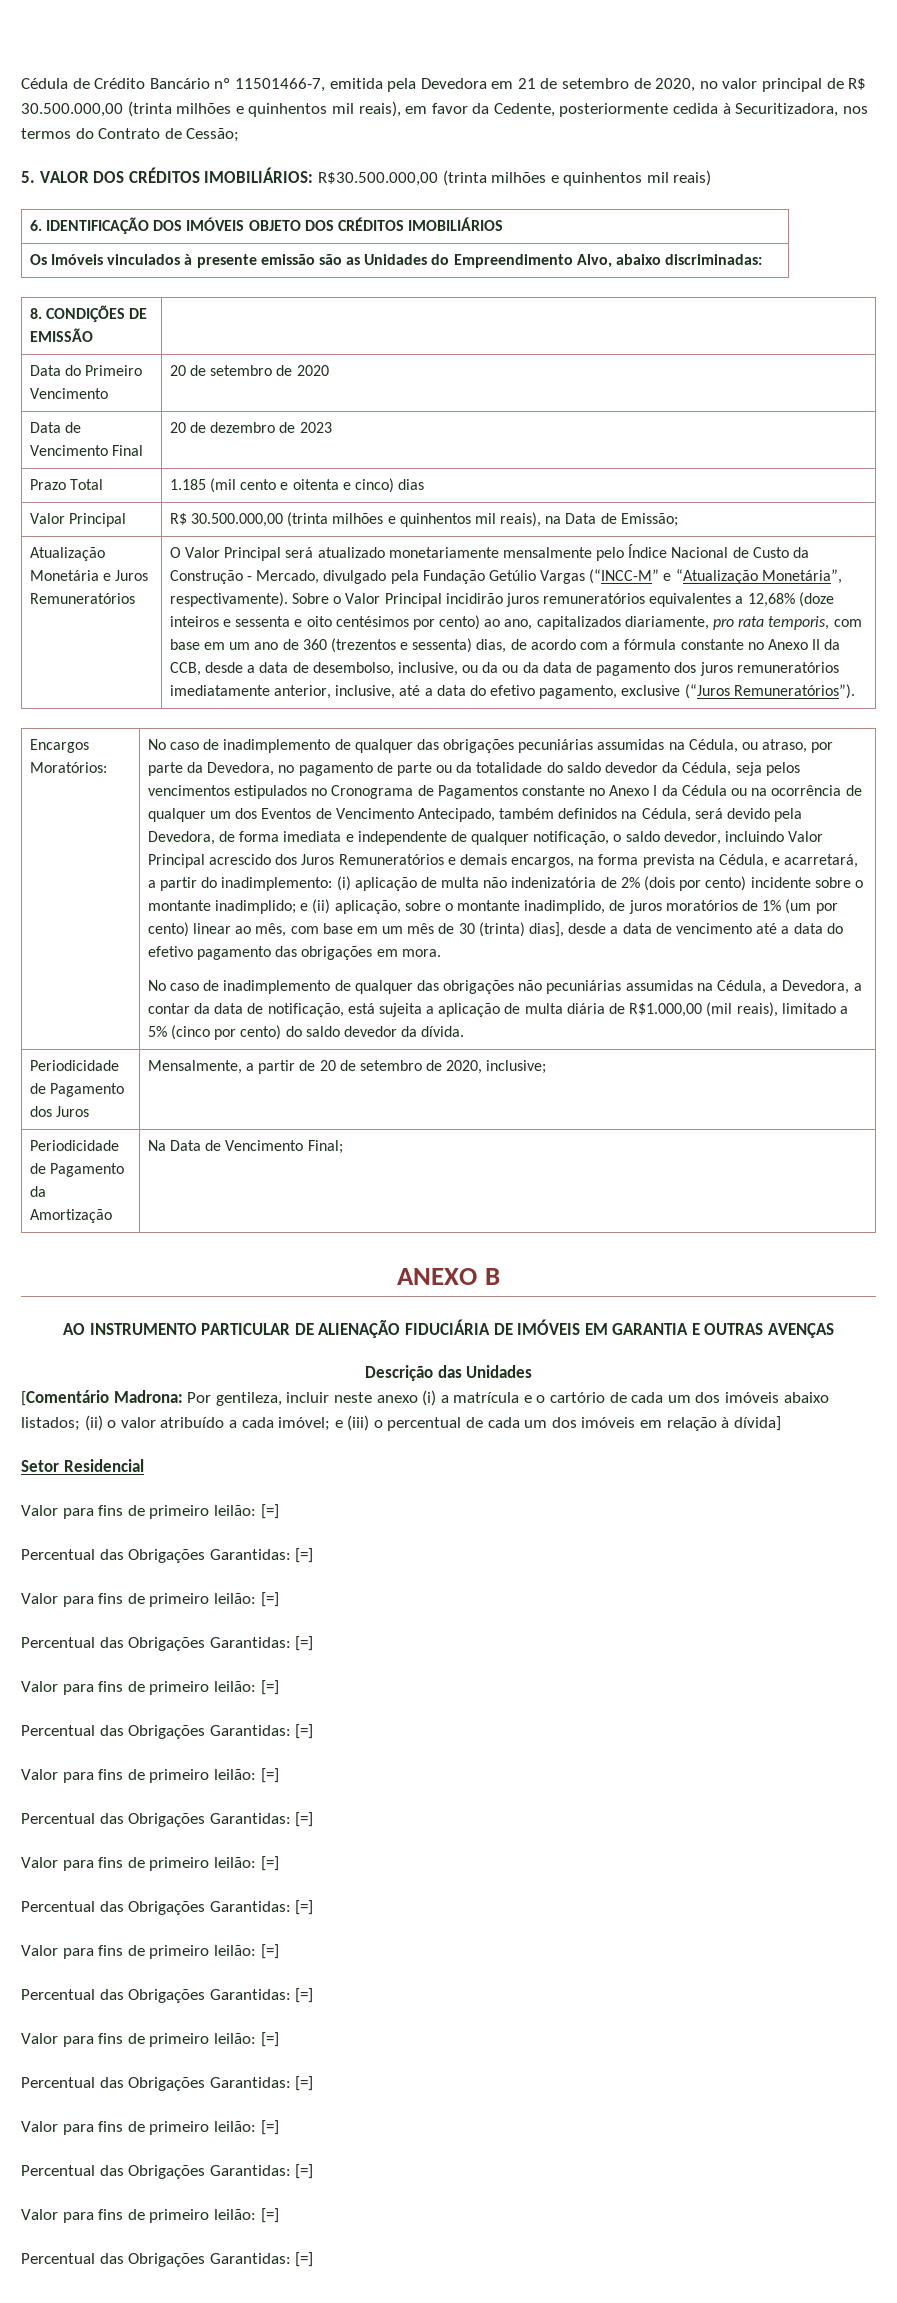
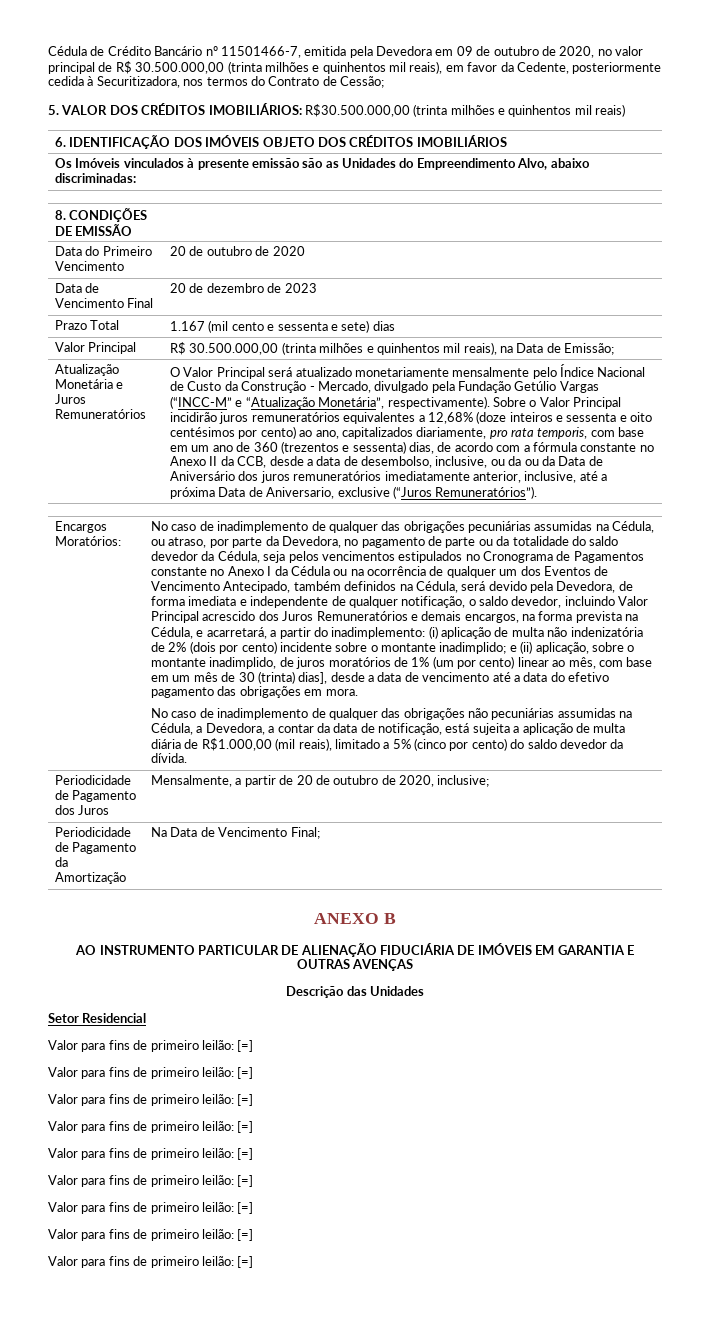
- Cédula de Crédito Bancário nº 11501466-7, emitida pela Devedora em 21 de setembro de 2020, no valor principal de R$ 30.500.000,00 (trinta milhões e quinhentos mil reais), em favor da Cedente, posteriormente cedida à Securitizadora, nos termos do Contrato de Cessão;
+ Cédula de Crédito Bancário nº 11501466-7, emitida pela Devedora em 09 de outubro de 2020, no valor principal de R$ 30.500.000,00 (trinta milhões e quinhentos mil reais), em favor da Cedente, posteriormente cedida à Securitizadora, nos termos do Contrato de Cessão;
- Data do Primeiro Vencimento | 20 de setembro de 2020
+ Data do Primeiro Vencimento | 20 de outubro de 2020
- Prazo Total | 1.185 (mil cento e oitenta e cinco) dias
+ Prazo Total | 1.167 (mil cento e sessenta e sete) dias
- Sobre o Valor Principal incidirão juros remuneratórios equivalentes a 12,68% (doze inteiros e sessenta e oito centésimos por cento) ao ano, capitalizados diariamente, pro rata temporis, com base em um ano de 360 (trezentos e sessenta) dias, de acordo com a fórmula constante no Anexo II da CCB, desde a data de desembolso, inclusive, ou da ou da data de pagamento dos juros remuneratórios imediatamente anterior, inclusive, até a data do efetivo pagamento, exclusive (“Juros Remuneratórios”).
+ Sobre o Valor Principal incidirão juros remuneratórios equivalentes a 12,68% (doze inteiros e sessenta e oito centésimos por cento) ao ano, capitalizados diariamente, pro rata temporis, com base em um ano de 360 (trezentos e sessenta) dias, de acordo com a fórmula constante no Anexo II da CCB, desde a data de desembolso, inclusive, ou da ou da Data de Aniversário dos juros remuneratórios imediatamente anterior, inclusive, até a próxima Data de Aniversario, exclusive (“Juros Remuneratórios”).
- Periodicidade de Pagamento dos Juros | Mensalmente, a partir de 20 de setembro de 2020, inclusive;
+ Periodicidade de Pagamento dos Juros | Mensalmente, a partir de 20 de outubro de 2020, inclusive;
- [Comentário Madrona: Por gentileza, incluir neste anexo (i) a matrícula e o cartório de cada um dos imóveis abaixo listados; (ii) o valor atribuído a cada imóvel; e (iii) o percentual de cada um dos imóveis em relação à dívida]
  Setor Residencial
  Valor para fins de primeiro leilão: [=]
- Percentual das Obrigações Garantidas: [=]
  Valor para fins de primeiro leilão: [=]
- Percentual das Obrigações Garantidas: [=]
  Valor para fins de primeiro leilão: [=]
- Percentual das Obrigações Garantidas: [=]
  Valor para fins de primeiro leilão: [=]
- Percentual das Obrigações Garantidas: [=]
  Valor para fins de primeiro leilão: [=]
- Percentual das Obrigações Garantidas: [=]
  Valor para fins de primeiro leilão: [=]
- Percentual das Obrigações Garantidas: [=]
  Valor para fins de primeiro leilão: [=]
- Percentual das Obrigações Garantidas: [=]
  Valor para fins de primeiro leilão: [=]
- Percentual das Obrigações Garantidas: [=]
  Valor para fins de primeiro leilão: [=]
- Percentual das Obrigações Garantidas: [=]

